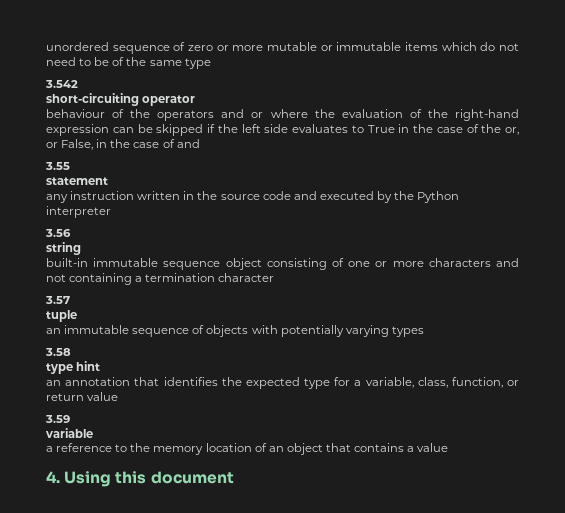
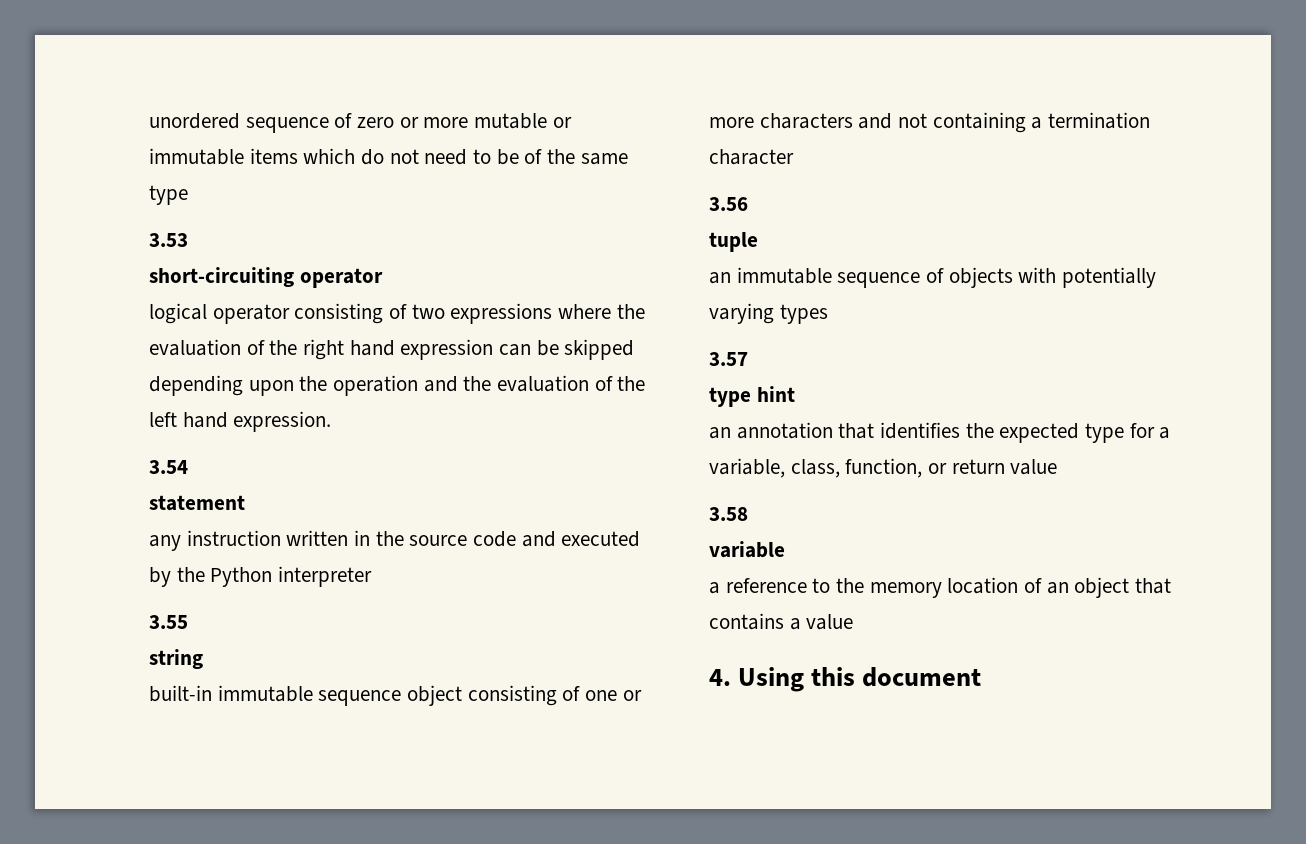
- 3.542
+ 3.53
- behaviour of the operators and or where the evaluation of the right-hand expression can be skipped if the left side evaluates to True in the case of the or, or False, in the case of and
- 3.55
+ logical operator consisting of two expressions where the evaluation of the right hand expression can be skipped depending upon the operation and the evaluation of the left hand expression.
+ 3.54
- 3.56
+ 3.55
- 3.57
+ 3.56
- 3.58
+ 3.57
- 3.59
+ 3.58

